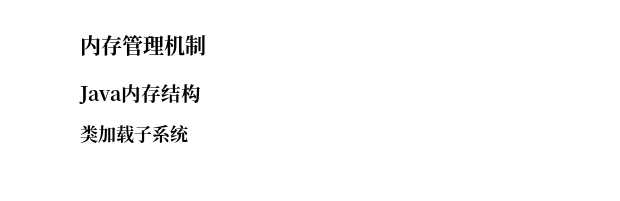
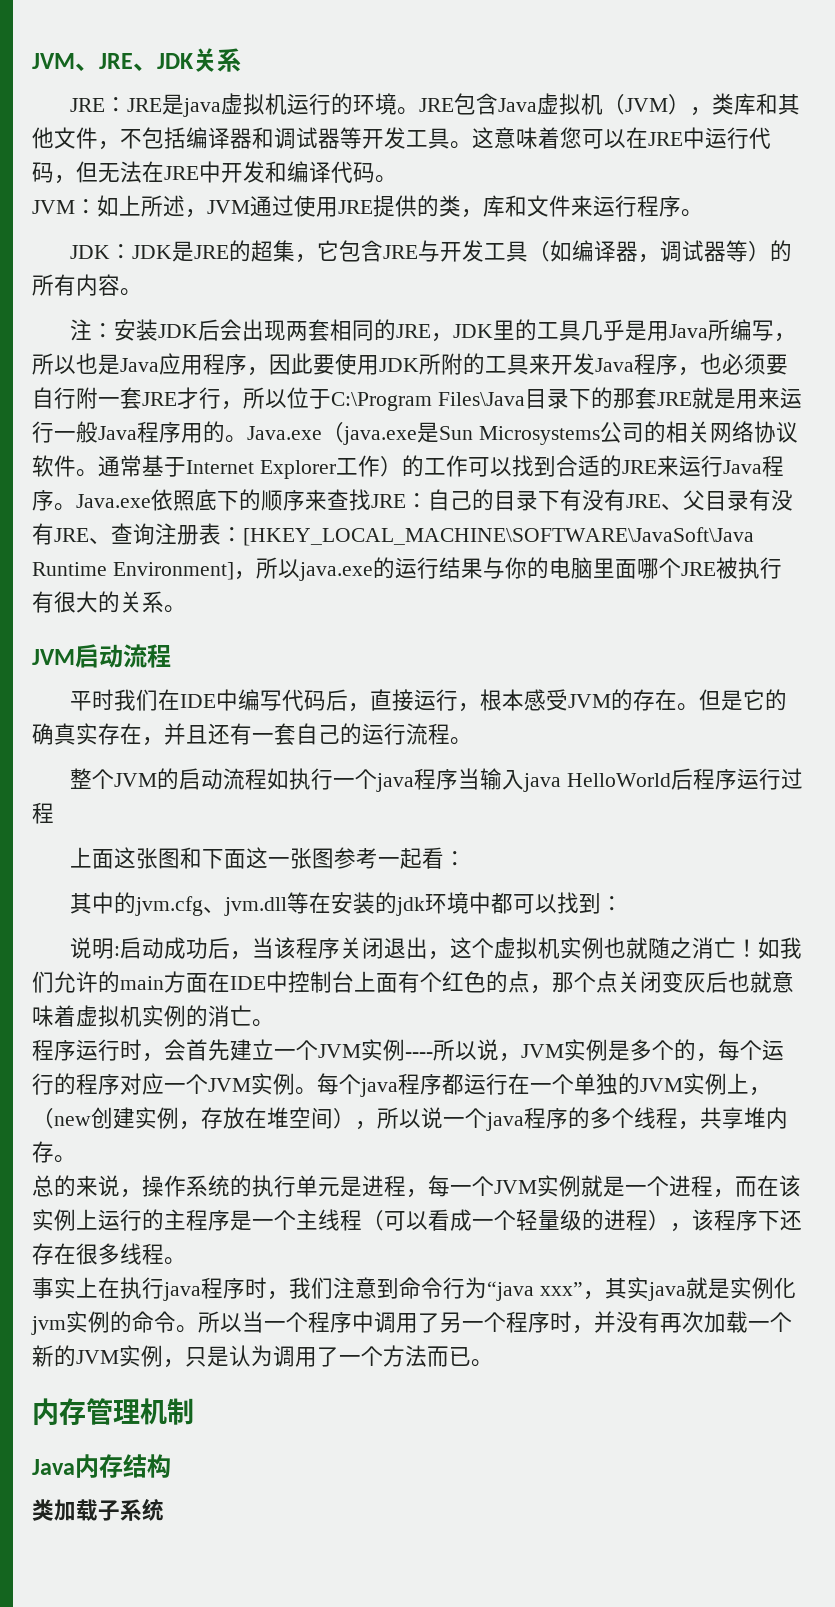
+ JVM、JRE、JDK关系
+ JRE：JRE是java虚拟机运行的环境。JRE包含Java虚拟机（JVM），类库和其他文件，不包括编译器和调试器等开发工具。这意味着您可以在JRE中运行代码，但无法在JRE中开发和编译代码。
+ JVM：如上所述，JVM通过使用JRE提供的类，库和文件来运行程序。
+ JDK：JDK是JRE的超集，它包含JRE与开发工具（如编译器，调试器等）的所有内容。
+ 注：安装JDK后会出现两套相同的JRE，JDK里的工具几乎是用Java所编写，所以也是Java应用程序，因此要使用JDK所附的工具来开发Java程序，也必须要自行附一套JRE才行，所以位于C:\Program Files\Java目录下的那套JRE就是用来运行一般Java程序用的。Java.exe（java.exe是Sun Microsystems公司的相关网络协议软件。通常基于Internet Explorer工作）的工作可以找到合适的JRE来运行Java程序。Java.exe依照底下的顺序来查找JRE：自己的目录下有没有JRE、父目录有没有JRE、查询注册表：[HKEY_LOCAL_MACHINE\SOFTWARE\JavaSoft\Java Runtime Environment]，所以java.exe的运行结果与你的电脑里面哪个JRE被执行有很大的关系。
+ JVM启动流程
+ 平时我们在IDE中编写代码后，直接运行，根本感受JVM的存在。但是它的确真实存在，并且还有一套自己的运行流程。
+ 整个JVM的启动流程如执行一个java程序当输入java HelloWorld后程序运行过程
+ 上面这张图和下面这一张图参考一起看：
+ 其中的jvm.cfg、jvm.dll等在安装的jdk环境中都可以找到：
+ 说明:启动成功后，当该程序关闭退出，这个虚拟机实例也就随之消亡！如我们允许的main方面在IDE中控制台上面有个红色的点，那个点关闭变灰后也就意味着虚拟机实例的消亡。
+ 程序运行时，会首先建立一个JVM实例----所以说，JVM实例是多个的，每个运行的程序对应一个JVM实例。每个java程序都运行在一个单独的JVM实例上，（new创建实例，存放在堆空间），所以说一个java程序的多个线程，共享堆内存。
+ 总的来说，操作系统的执行单元是进程，每一个JVM实例就是一个进程，而在该实例上运行的主程序是一个主线程（可以看成一个轻量级的进程），该程序下还存在很多线程。
+ 事实上在执行java程序时，我们注意到命令行为“java xxx”，其实java就是实例化jvm实例的命令。所以当一个程序中调用了另一个程序时，并没有再次加载一个新的JVM实例，只是认为调用了一个方法而已。

